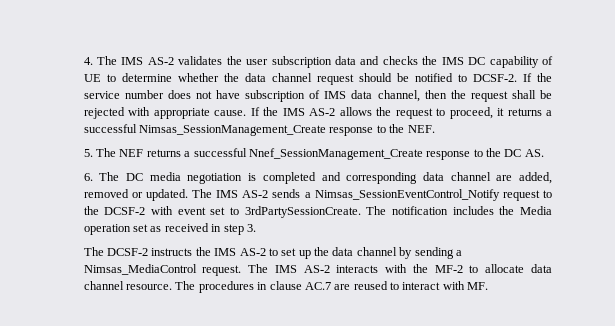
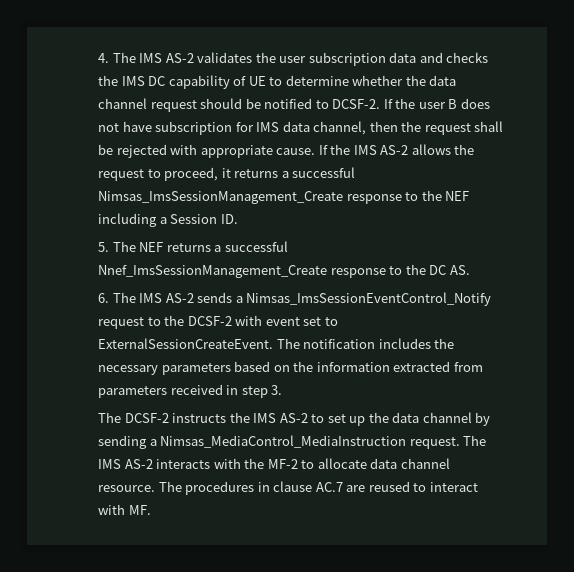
- If the service number does not have subscription of IMS data channel, then the request shall be rejected with appropriate cause.
+ If the user B does not have subscription for IMS data channel, then the request shall be rejected with appropriate cause.
- If the IMS AS-2 allows the request to proceed, it returns a successful Nimsas_SessionManagement_Create response to the NEF.
+ If the IMS AS-2 allows the request to proceed, it returns a successful Nimsas_ImsSessionManagement_Create response to the NEF including a Session ID.
- 5. The NEF returns a successful Nnef_SessionManagement_Create response to the DC AS.
+ 5. The NEF returns a successful Nnef_ImsSessionManagement_Create response to the DC AS.
- 6. The DC media negotiation is completed and corresponding data channel are added, removed or updated. The IMS AS-2 sends a Nimsas_SessionEventControl_Notify request to the DCSF-2 with event set to 3rdPartySessionCreate.
+ 6. The IMS AS-2 sends a Nimsas_ImsSessionEventControl_Notify request to the DCSF-2 with event set to ExternalSessionCreateEvent.
- The notification includes the Media operation set as received in step 3.
+ The notification includes the necessary parameters based on the information extracted from parameters received in step 3.
- The DCSF-2 instructs the IMS AS-2 to set up the data channel by sending a Nimsas_MediaControl request.
+ The DCSF-2 instructs the IMS AS-2 to set up the data channel by sending a Nimsas_MediaControl_MediaInstruction request.

